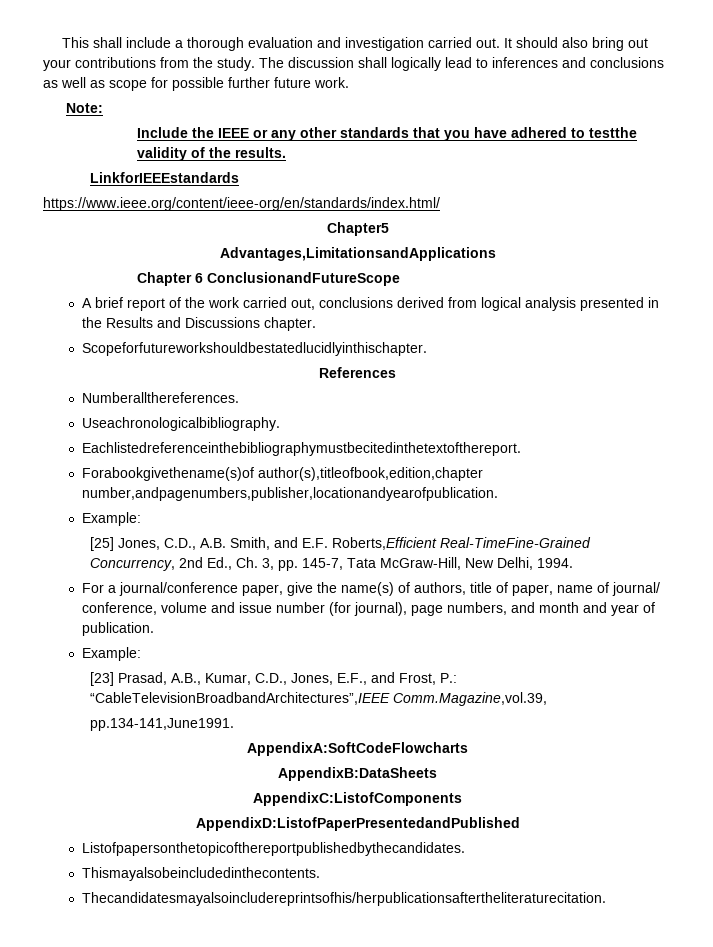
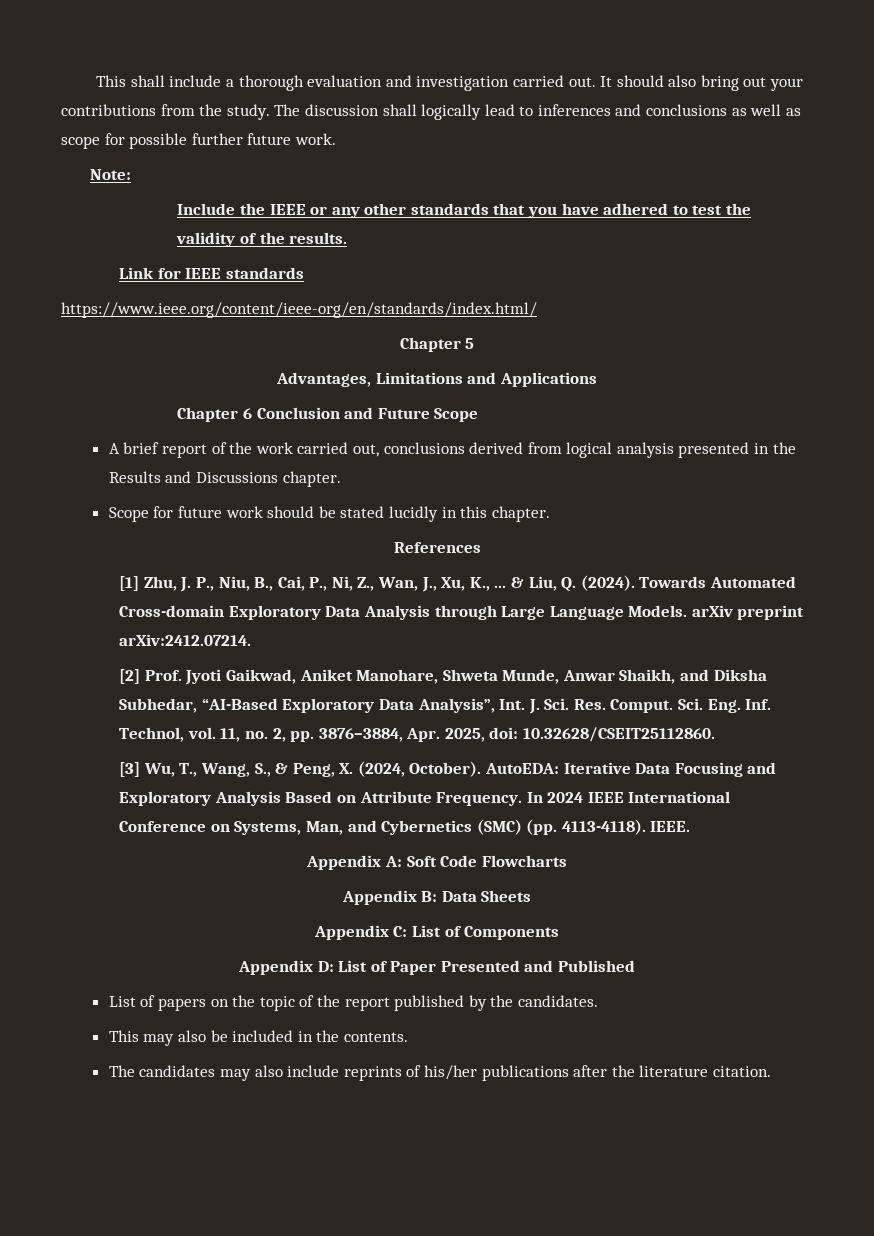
- Include the IEEE or any other standards that you have adhered to testthe validity of the results.
+ Include the IEEE or any other standards that you have adhered to test the validity of the results.
- LinkforIEEEstandards
+ Link for IEEE standards
  https://www.ieee.org/content/ieee-org/en/standards/index.html/
- Chapter5
- Advantages,LimitationsandApplications
- Chapter 6 ConclusionandFutureScope
+ Chapter 5
+ Advantages, Limitations and Applications
+ Chapter 6 Conclusion and Future Scope
- Scopeforfutureworkshouldbestatedlucidlyinthischapter.
+ Scope for future work should be stated lucidly in this chapter.
  References
- Numberallthereferences.
- Useachronologicalbibliography.
- Eachlistedreferenceinthebibliographymustbecitedinthetextofthereport.
- Forabookgivethename(s)of author(s),titleofbook,edition,chapter number,andpagenumbers,publisher,locationandyearofpublication.
- Example:
- [25] Jones, C.D., A.B. Smith, and E.F. Roberts,Efficient Real-TimeFine-Grained Concurrency, 2nd Ed., Ch. 3, pp. 145-7, Tata McGraw-Hill, New Delhi, 1994.
- For a journal/conference paper, give the name(s) of authors, title of paper, name of journal/ conference, volume and issue number (for journal), page numbers, and month and year of publication.
- Example:
- [23] Prasad, A.B., Kumar, C.D., Jones, E.F., and Frost, P.: “CableTelevisionBroadbandArchitectures”,IEEE Comm.Magazine,vol.39,
- pp.134-141,June1991.
- AppendixA:SoftCodeFlowcharts
- AppendixB:DataSheets
- AppendixC:ListofComponents
- AppendixD:ListofPaperPresentedandPublished
- Listofpapersonthetopicofthereportpublishedbythecandidates.
- Thismayalsobeincludedinthecontents.
- Thecandidatesmayalsoincludereprintsofhis/herpublicationsaftertheliteraturecitation.
+ [1] Zhu, J. P., Niu, B., Cai, P., Ni, Z., Wan, J., Xu, K., ... & Liu, Q. (2024). Towards Automated Cross-domain Exploratory Data Analysis through Large Language Models. arXiv preprint arXiv:2412.07214.
+ [2] Prof. Jyoti Gaikwad, Aniket Manohare, Shweta Munde, Anwar Shaikh, and Diksha Subhedar, “AI-Based Exploratory Data Analysis”, Int. J. Sci. Res. Comput. Sci. Eng. Inf. Technol, vol. 11, no. 2, pp. 3876–3884, Apr. 2025, doi: 10.32628/CSEIT25112860.
+ [3] Wu, T., Wang, S., & Peng, X. (2024, October). AutoEDA: Iterative Data Focusing and Exploratory Analysis Based on Attribute Frequency. In 2024 IEEE International Conference on Systems, Man, and Cybernetics (SMC) (pp. 4113-4118). IEEE.
+ Appendix A: Soft Code Flowcharts
+ Appendix B: Data Sheets
+ Appendix C: List of Components
+ Appendix D: List of Paper Presented and Published
+ List of papers on the topic of the report published by the candidates.
+ This may also be included in the contents.
+ The candidates may also include reprints of his/her publications after the literature citation.

